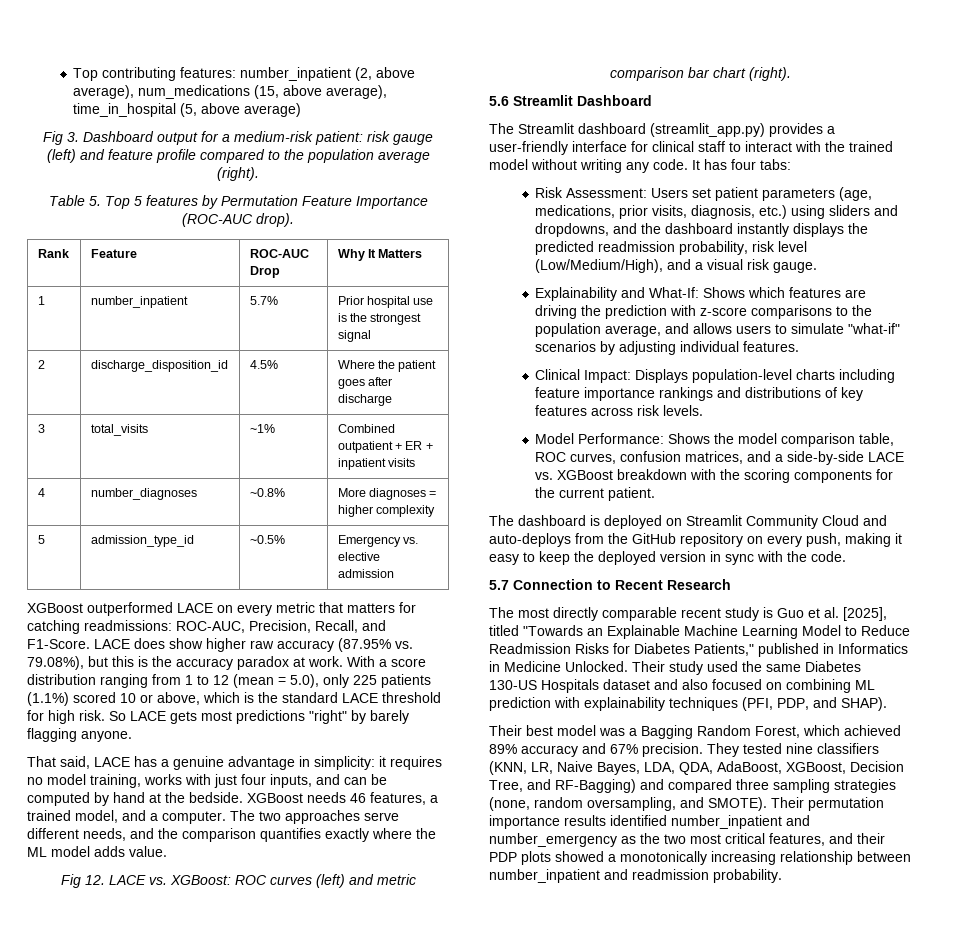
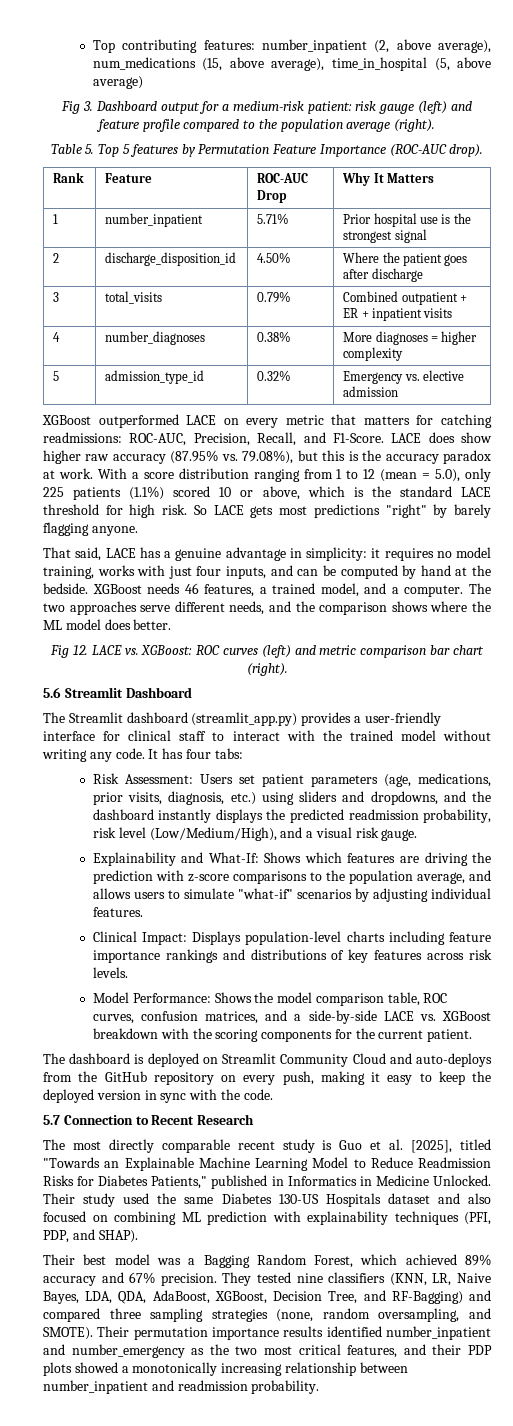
- 1 | number_inpatient | 5.7% | Prior hospital use is the strongest signal
+ 1 | number_inpatient | 5.71% | Prior hospital use is the strongest signal
- 2 | discharge_disposition_id | 4.5% | Where the patient goes after discharge
+ 2 | discharge_disposition_id | 4.50% | Where the patient goes after discharge
- 3 | total_visits | ~1% | Combined outpatient + ER + inpatient visits
+ 3 | total_visits | 0.79% | Combined outpatient + ER + inpatient visits
- 4 | number_diagnoses | ~0.8% | More diagnoses = higher complexity
+ 4 | number_diagnoses | 0.38% | More diagnoses = higher complexity
- 5 | admission_type_id | ~0.5% | Emergency vs. elective admission
+ 5 | admission_type_id | 0.32% | Emergency vs. elective admission
- The two approaches serve different needs, and the comparison quantifies exactly where the ML model adds value.
+ The two approaches serve different needs, and the comparison shows where the ML model does better.

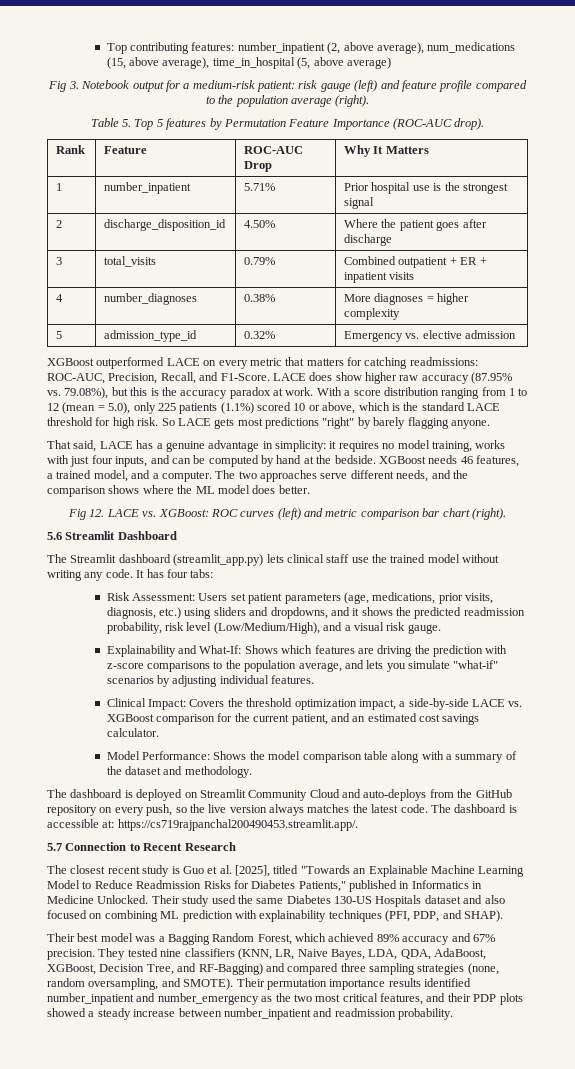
- Fig 3. Dashboard output for a medium-risk patient: risk gauge (left) and feature profile compared to the population average (right).
+ Fig 3. Notebook output for a medium-risk patient: risk gauge (left) and feature profile compared to the population average (right).
- The Streamlit dashboard (streamlit_app.py) provides a user-friendly interface for clinical staff to interact with the trained model without writing any code.
+ The Streamlit dashboard (streamlit_app.py) lets clinical staff use the trained model without writing any code.
- Risk Assessment: Users set patient parameters (age, medications, prior visits, diagnosis, etc.) using sliders and dropdowns, and the dashboard instantly displays the predicted readmission probability, risk level (Low/Medium/High), and a visual risk gauge.
+ Risk Assessment: Users set patient parameters (age, medications, prior visits, diagnosis, etc.) using sliders and dropdowns, and it shows the predicted readmission probability, risk level (Low/Medium/High), and a visual risk gauge.
- Explainability and What-If: Shows which features are driving the prediction with z-score comparisons to the population average, and allows users to simulate "what-if" scenarios by adjusting individual features.
+ Explainability and What-If: Shows which features are driving the prediction with z-score comparisons to the population average, and lets you simulate "what-if" scenarios by adjusting individual features.
- Clinical Impact: Displays population-level charts including feature importance rankings and distributions of key features across risk levels.
+ Clinical Impact: Covers the threshold optimization impact, a side-by-side LACE vs. XGBoost comparison for the current patient, and an estimated cost savings calculator.
- Model Performance: Shows the model comparison table, ROC curves, confusion matrices, and a side-by-side LACE vs. XGBoost breakdown with the scoring components for the current patient.
+ Model Performance: Shows the model comparison table along with a summary of the dataset and methodology.
- The dashboard is deployed on Streamlit Community Cloud and auto-deploys from the GitHub repository on every push, making it easy to keep the deployed version in sync with the code.
+ The dashboard is deployed on Streamlit Community Cloud and auto-deploys from the GitHub repository on every push, so the live version always matches the latest code. The dashboard is accessible at: https://cs719rajpanchal200490453.streamlit.app/.
- The most directly comparable recent study is Guo et al. [2025], titled "Towards an Explainable Machine Learning Model to Reduce Readmission Risks for Diabetes Patients," published in Informatics in Medicine Unlocked.
+ The closest recent study is Guo et al. [2025], titled "Towards an Explainable Machine Learning Model to Reduce Readmission Risks for Diabetes Patients," published in Informatics in Medicine Unlocked.
- Their permutation importance results identified number_inpatient and number_emergency as the two most critical features, and their PDP plots showed a monotonically increasing relationship between number_inpatient and readmission probability.
+ Their permutation importance results identified number_inpatient and number_emergency as the two most critical features, and their PDP plots showed a steady increase between number_inpatient and readmission probability.

